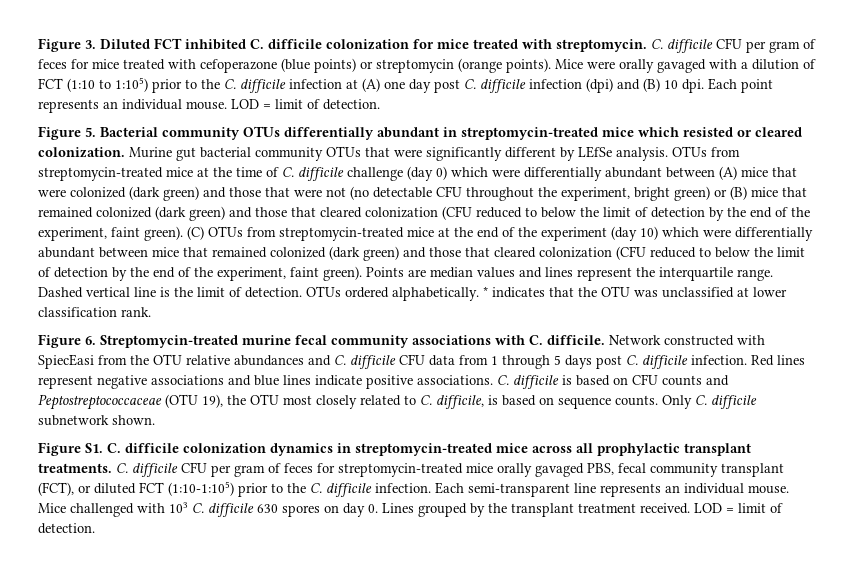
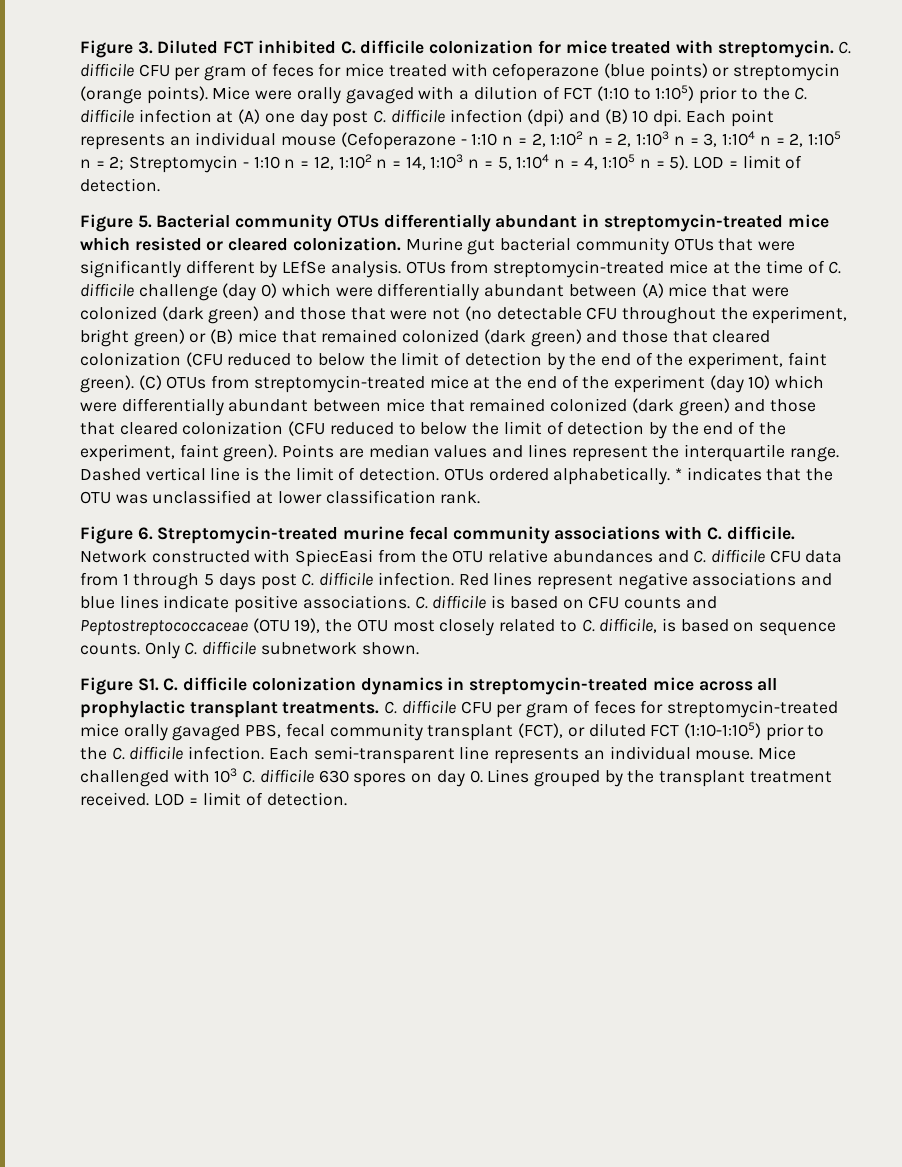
- Each point represents an individual mouse.
+ Each point represents an individual mouse (Cefoperazone - 1:10 n = 2, 1:102 n = 2, 1:103 n = 3, 1:104 n = 2, 1:105 n = 2; Streptomycin - 1:10 n = 12, 1:102 n = 14, 1:103 n = 5, 1:104 n = 4, 1:105 n = 5).

